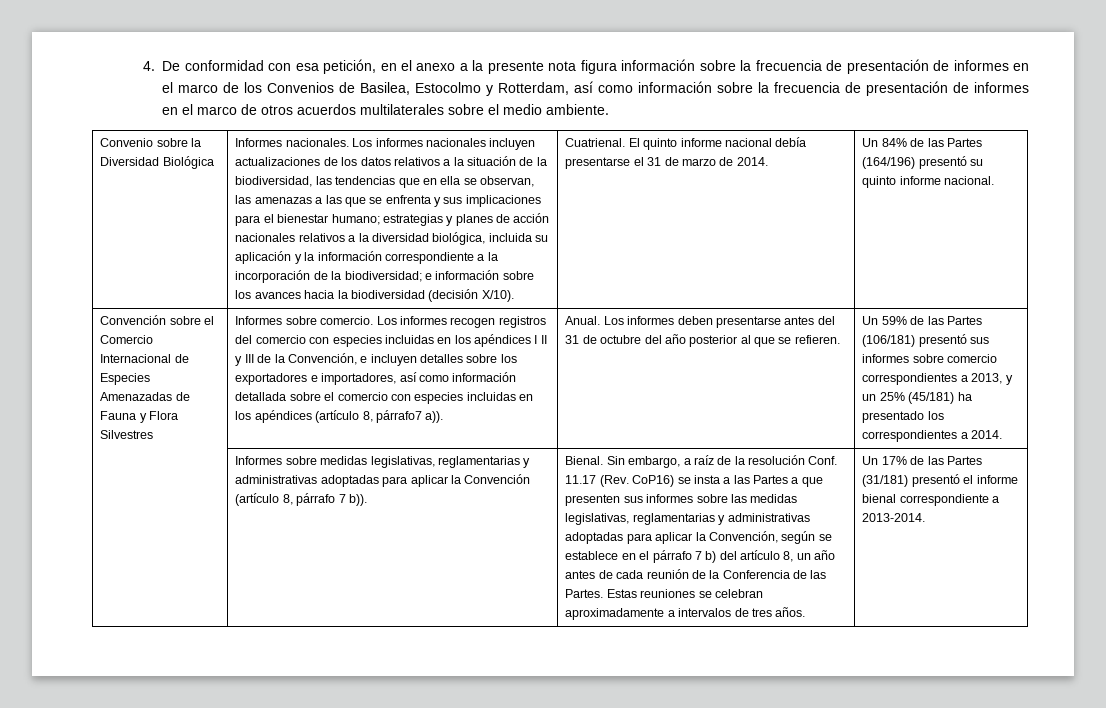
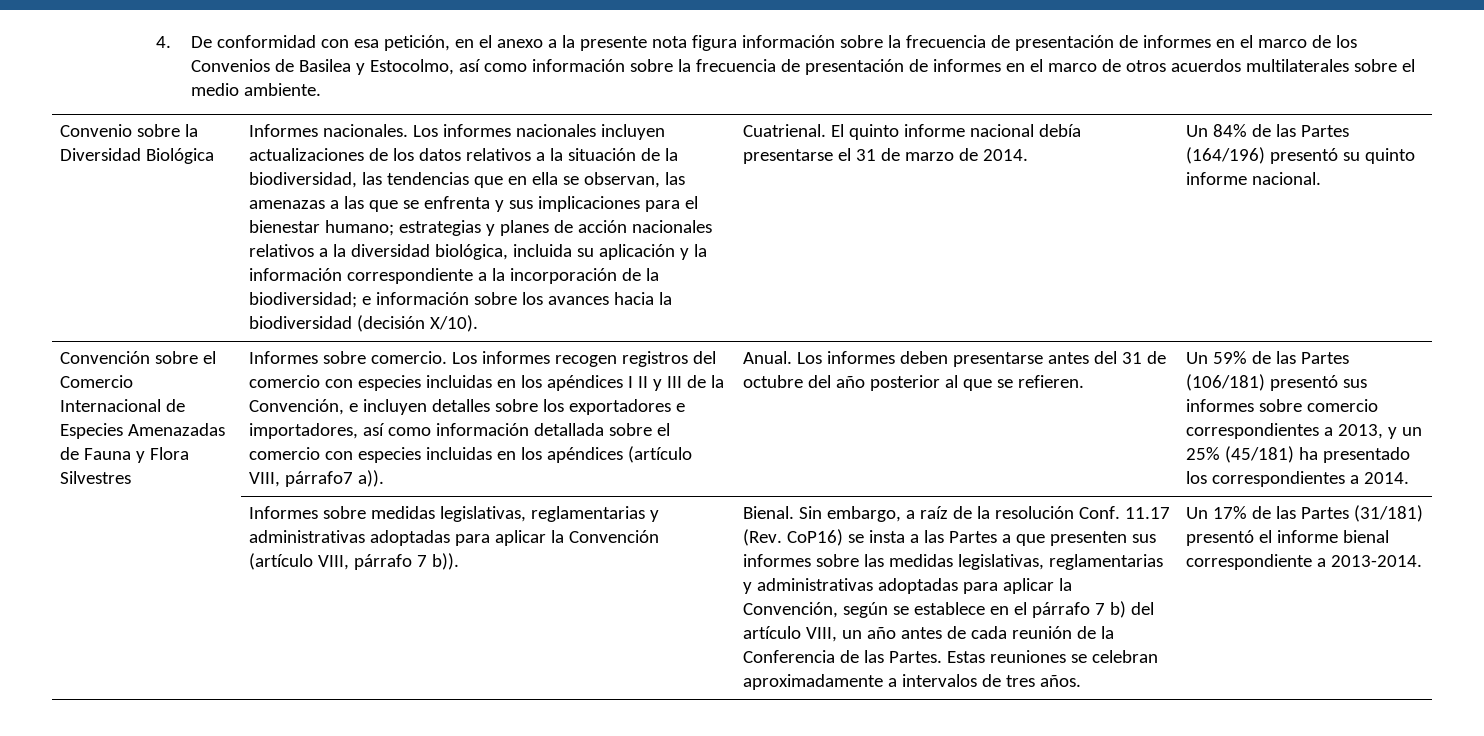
- 4. De conformidad con esa petición, en el anexo a la presente nota figura información sobre la frecuencia de presentación de informes en el marco de los Convenios de Basilea, Estocolmo y Rotterdam, así como información sobre la frecuencia de presentación de informes en el marco de otros acuerdos multilaterales sobre el medio ambiente.
+ 4. De conformidad con esa petición, en el anexo a la presente nota figura información sobre la frecuencia de presentación de informes en el marco de los Convenios de Basilea y Estocolmo, así como información sobre la frecuencia de presentación de informes en el marco de otros acuerdos multilaterales sobre el medio ambiente.
- Los informes recogen registros del comercio con especies incluidas en los apéndices I II y III de la Convención, e incluyen detalles sobre los exportadores e importadores, así como información detallada sobre el comercio con especies incluidas en los apéndices (artículo 8, párrafo7 a)).
+ Los informes recogen registros del comercio con especies incluidas en los apéndices I II y III de la Convención, e incluyen detalles sobre los exportadores e importadores, así como información detallada sobre el comercio con especies incluidas en los apéndices (artículo VIII, párrafo7 a)).
- Informes sobre medidas legislativas, reglamentarias y administrativas adoptadas para aplicar la Convención (artículo 8, párrafo 7 b)).
+ Informes sobre medidas legislativas, reglamentarias y administrativas adoptadas para aplicar la Convención (artículo VIII, párrafo 7 b)).
- 11.17 (Rev. CoP16) se insta a las Partes a que presenten sus informes sobre las medidas legislativas, reglamentarias y administrativas adoptadas para aplicar la Convención, según se establece en el párrafo 7 b) del artículo 8, un año antes de cada reunión de la Conferencia de las Partes.
+ 11.17 (Rev. CoP16) se insta a las Partes a que presenten sus informes sobre las medidas legislativas, reglamentarias y administrativas adoptadas para aplicar la Convención, según se establece en el párrafo 7 b) del artículo VIII, un año antes de cada reunión de la Conferencia de las Partes.

